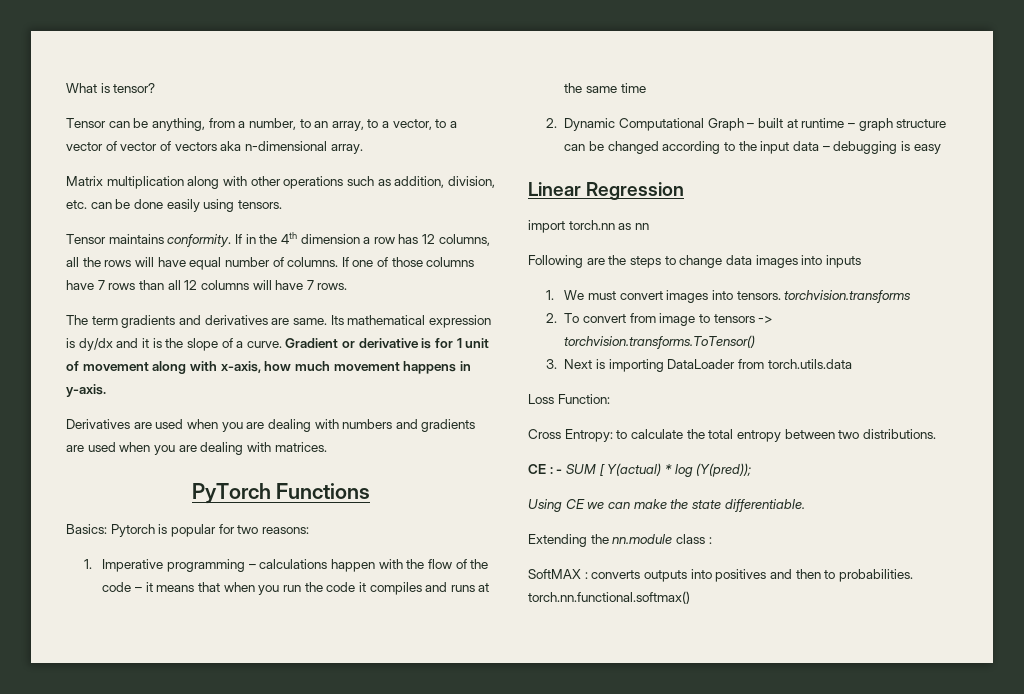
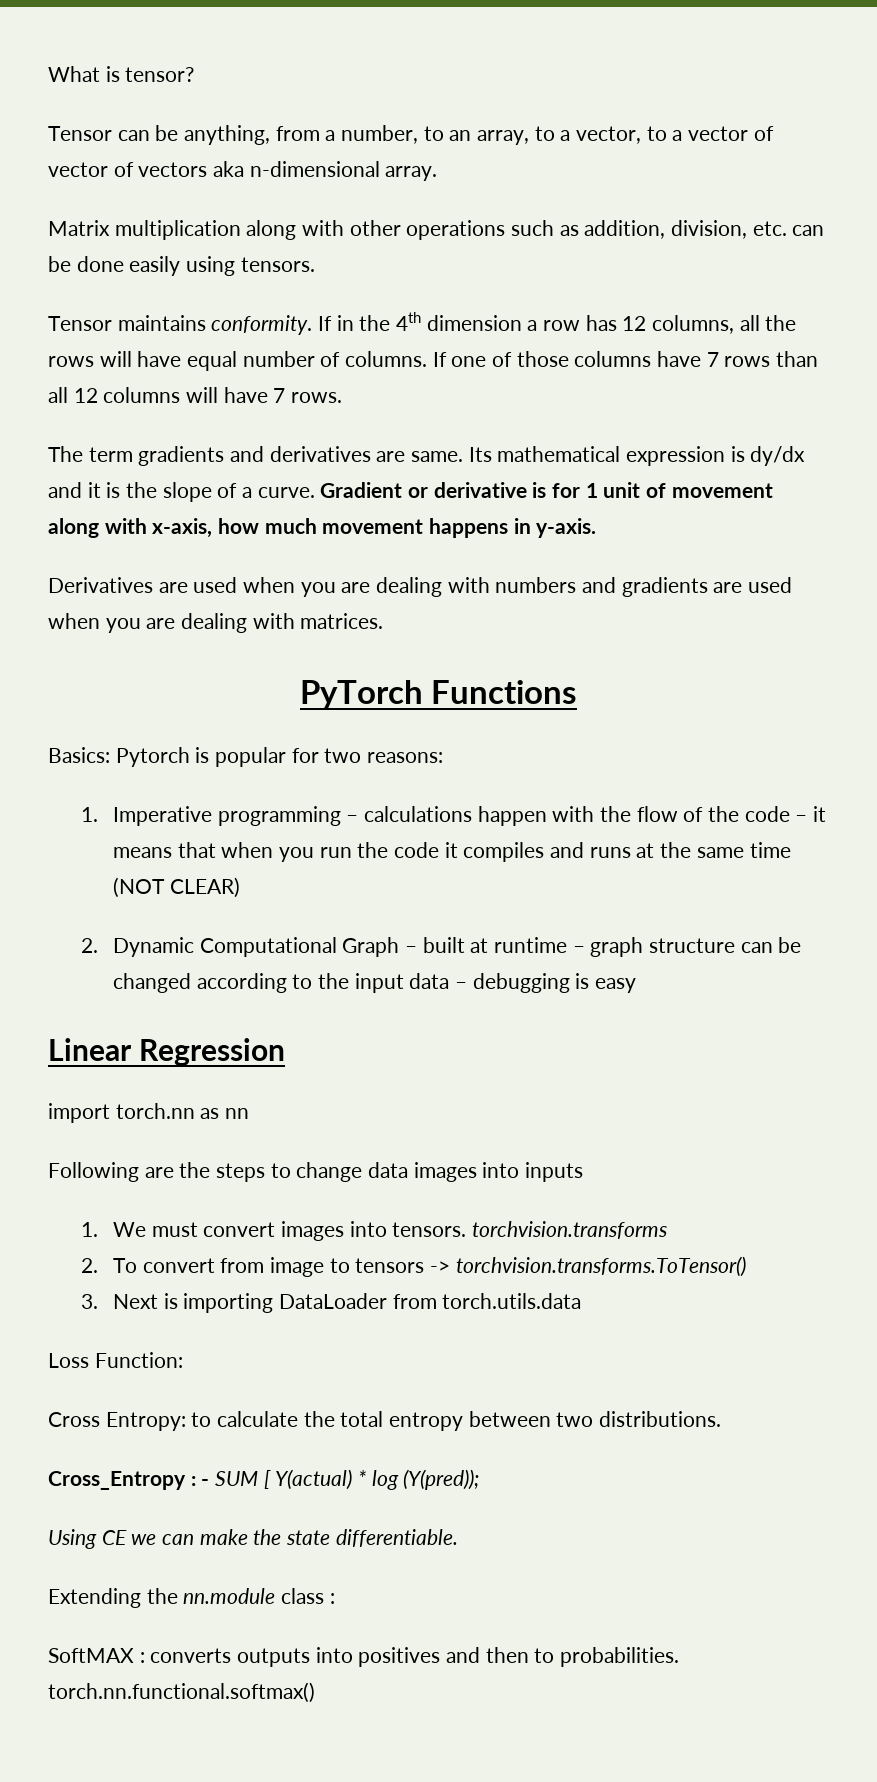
- 1. Imperative programming – calculations happen with the flow of the code – it means that when you run the code it compiles and runs at the same time
+ 1. Imperative programming – calculations happen with the flow of the code – it means that when you run the code it compiles and runs at the same time (NOT CLEAR)
- CE : - SUM [ Y(actual) * log (Y(pred));
+ Cross_Entropy : - SUM [ Y(actual) * log (Y(pred));

